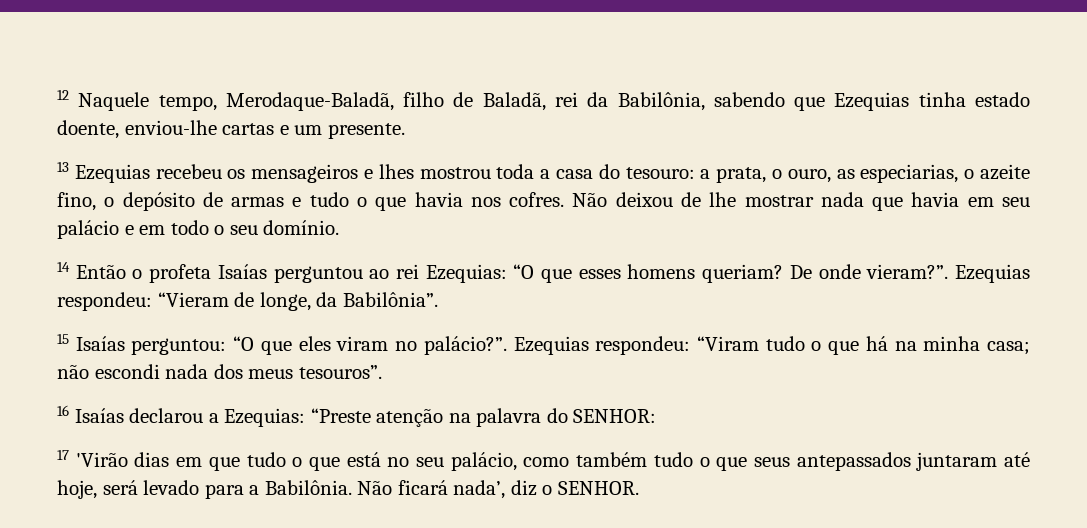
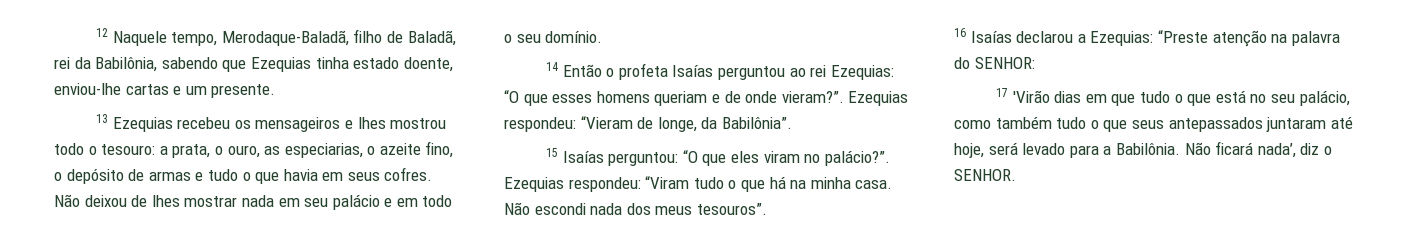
- 13 Ezequias recebeu os mensageiros e lhes mostrou toda a casa do tesouro: a prata, o ouro, as especiarias, o azeite fino, o depósito de armas e tudo o que havia nos cofres.
+ 13 Ezequias recebeu os mensageiros e lhes mostrou todo o tesouro: a prata, o ouro, as especiarias, o azeite fino, o depósito de armas e tudo o que havia em seus cofres.
- Não deixou de lhe mostrar nada que havia em seu palácio e em todo o seu domínio.
+ Não deixou de lhes mostrar nada em seu palácio e em todo o seu domínio.
- 14 Então o profeta Isaías perguntou ao rei Ezequias: “O que esses homens queriam? De onde vieram?”.
+ 14 Então o profeta Isaías perguntou ao rei Ezequias: “O que esses homens queriam e de onde vieram?”.
- Ezequias respondeu: “Viram tudo o que há na minha casa; não escondi nada dos meus tesouros”.
+ Ezequias respondeu: “Viram tudo o que há na minha casa. Não escondi nada dos meus tesouros”.

